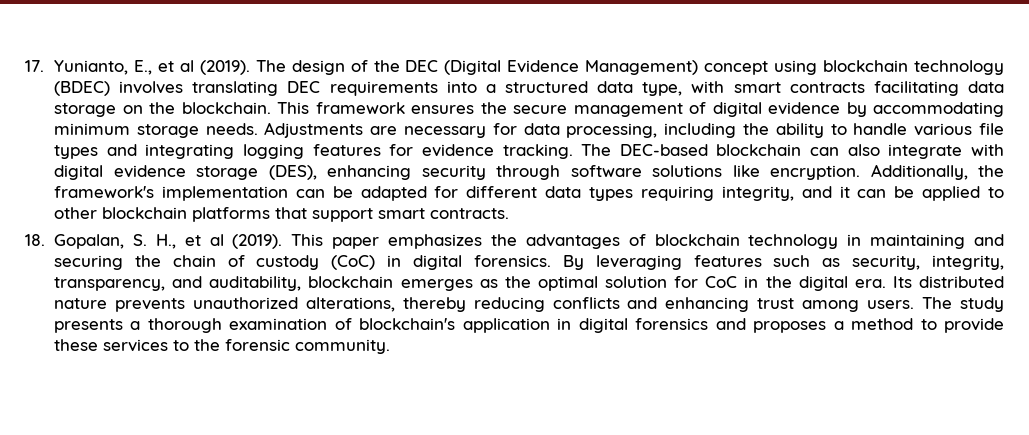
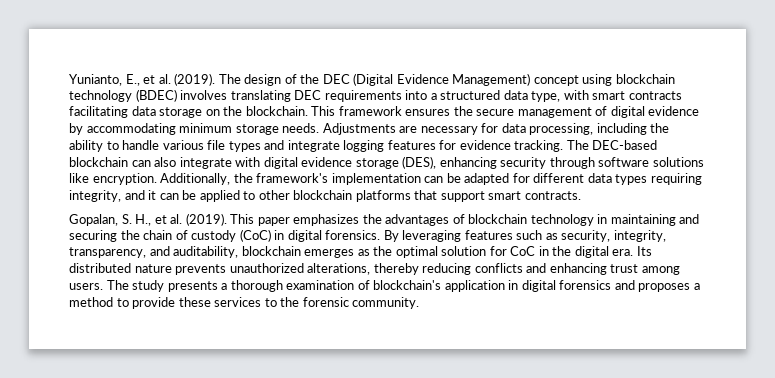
- 17. Yunianto, E., et al (2019).
+ Yunianto, E., et al. (2019).
- Adjustments are necessary for data processing, including the ability to handle various file types and integrating logging features for evidence tracking.
+ Adjustments are necessary for data processing, including the ability to handle various file types and integrate logging features for evidence tracking.
- 18. Gopalan, S. H., et al (2019).
+ Gopalan, S. H., et al. (2019).

